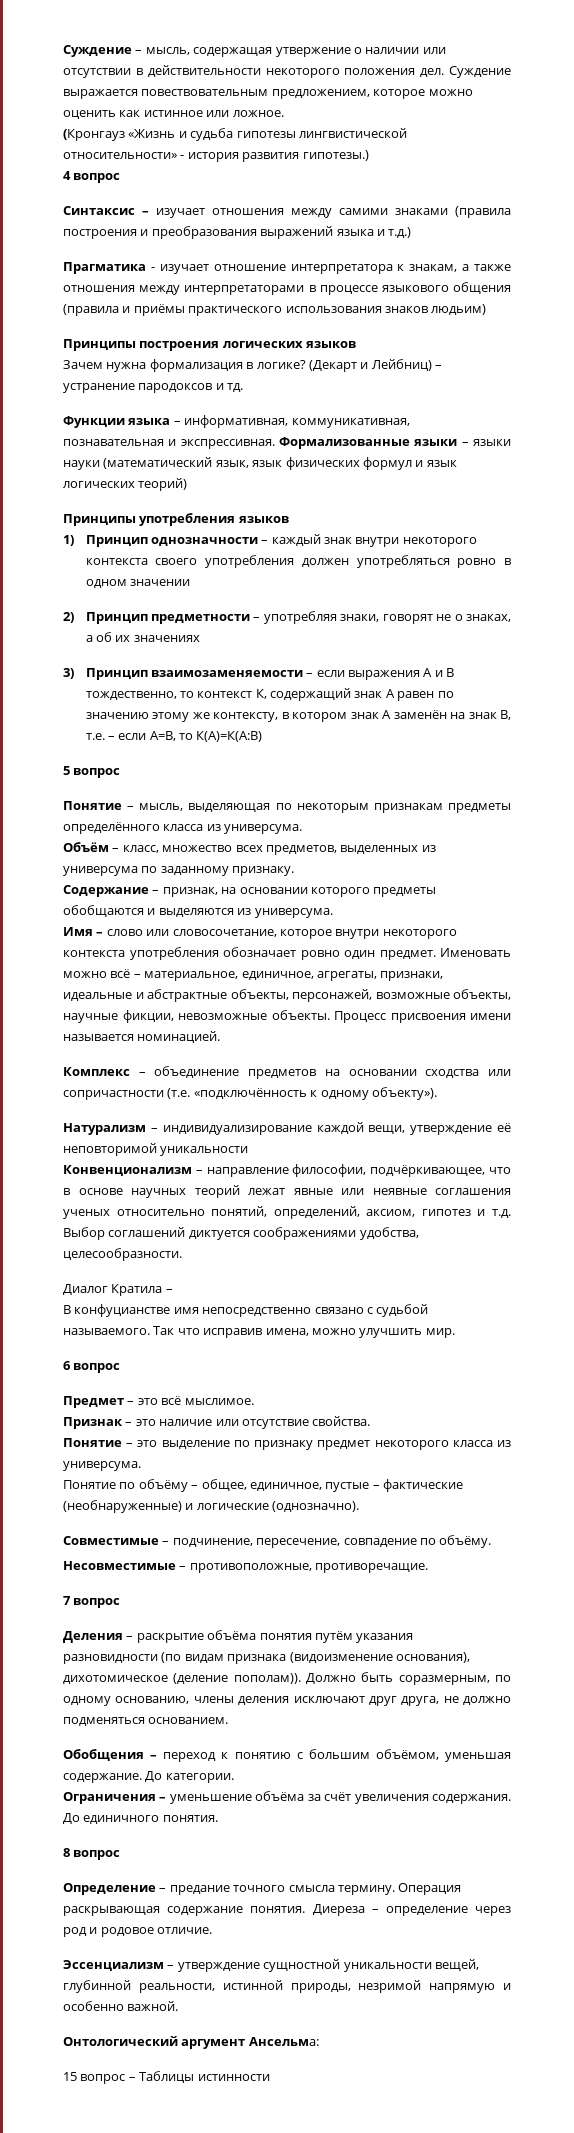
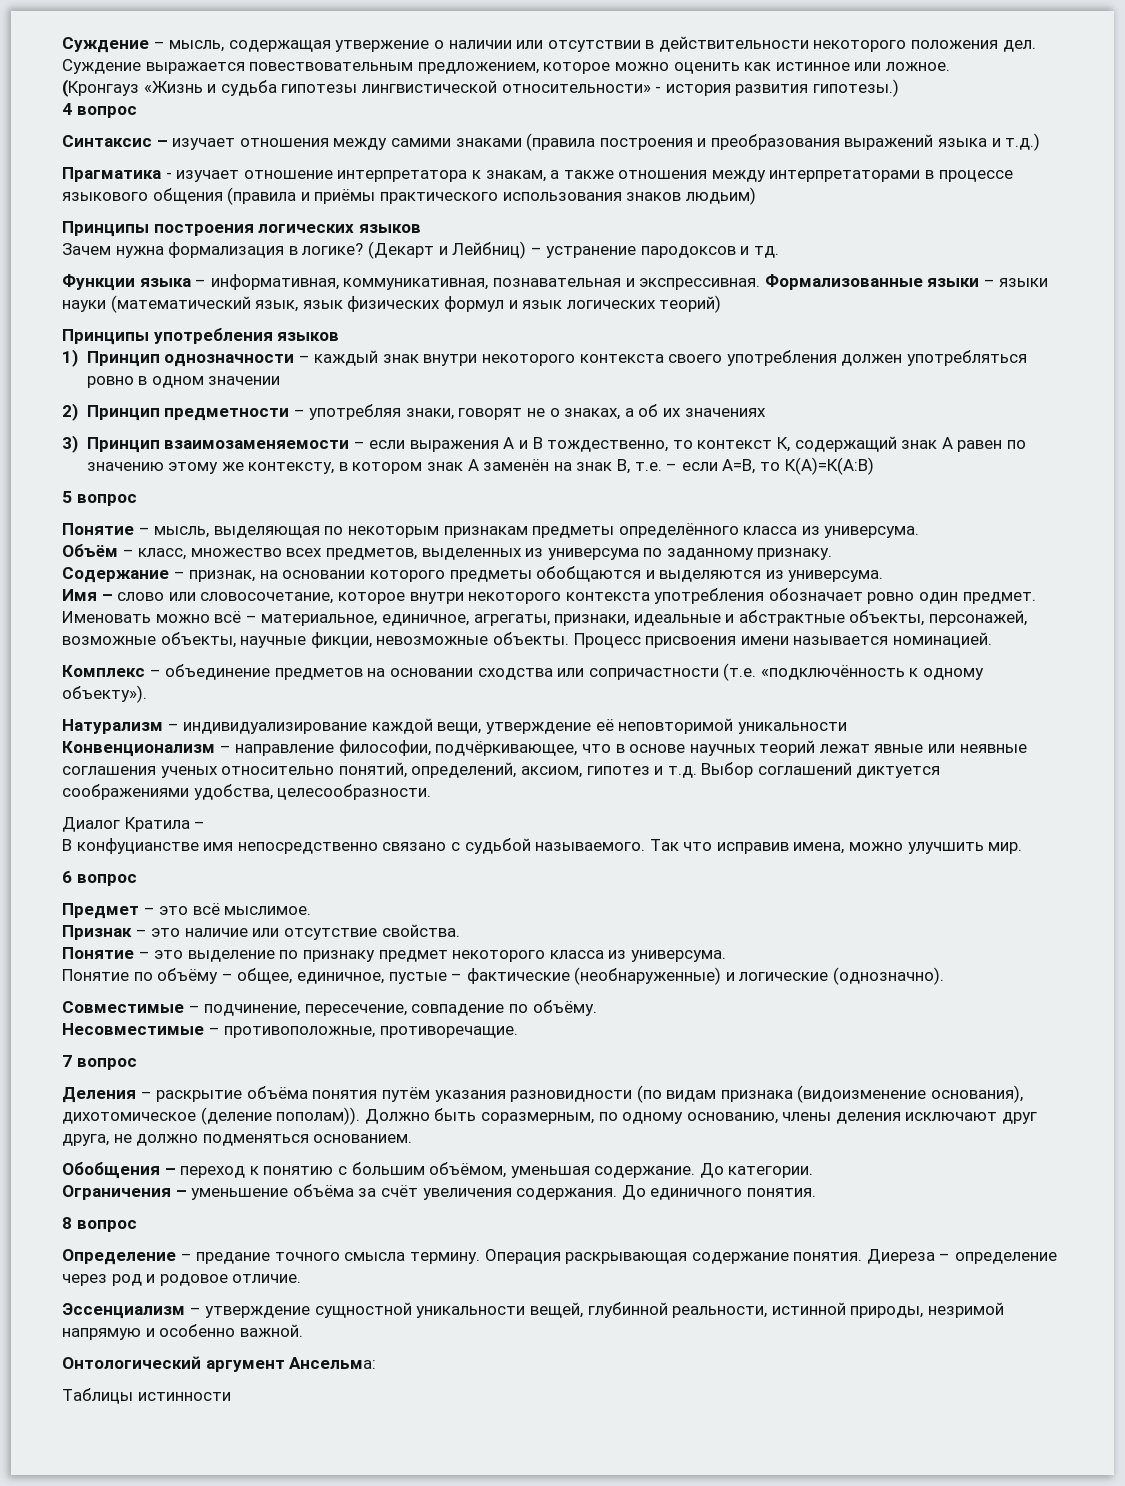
- 15 вопрос – Таблицы истинности
+ Таблицы истинности

